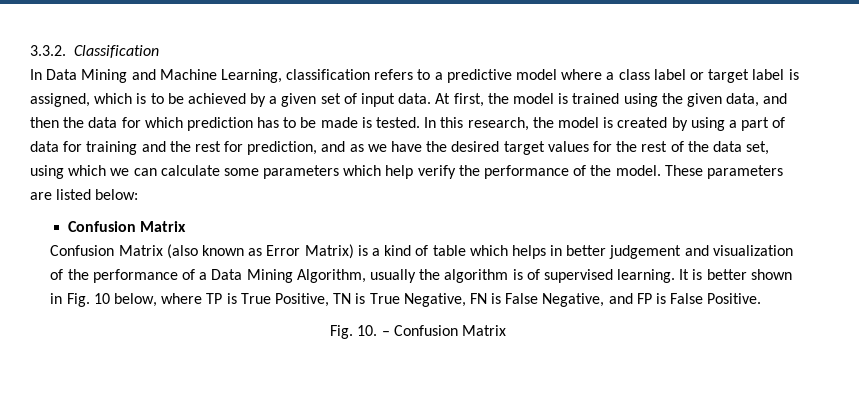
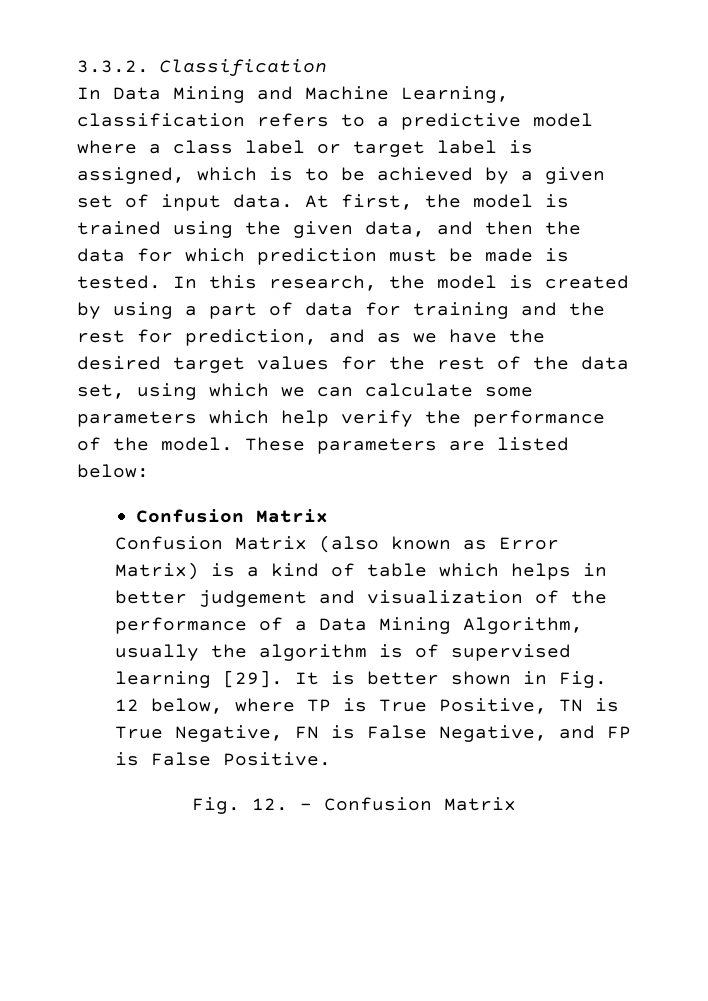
- At first, the model is trained using the given data, and then the data for which prediction has to be made is tested.
+ At first, the model is trained using the given data, and then the data for which prediction must be made is tested.
- Confusion Matrix (also known as Error Matrix) is a kind of table which helps in better judgement and visualization of the performance of a Data Mining Algorithm, usually the algorithm is of supervised learning.
+ Confusion Matrix (also known as Error Matrix) is a kind of table which helps in better judgement and visualization of the performance of a Data Mining Algorithm, usually the algorithm is of supervised learning [29].
- It is better shown in Fig. 10 below, where TP is True Positive, TN is True Negative, FN is False Negative, and FP is False Positive.
+ It is better shown in Fig. 12 below, where TP is True Positive, TN is True Negative, FN is False Negative, and FP is False Positive.
- Fig. 10. – Confusion Matrix
+ Fig. 12. – Confusion Matrix

